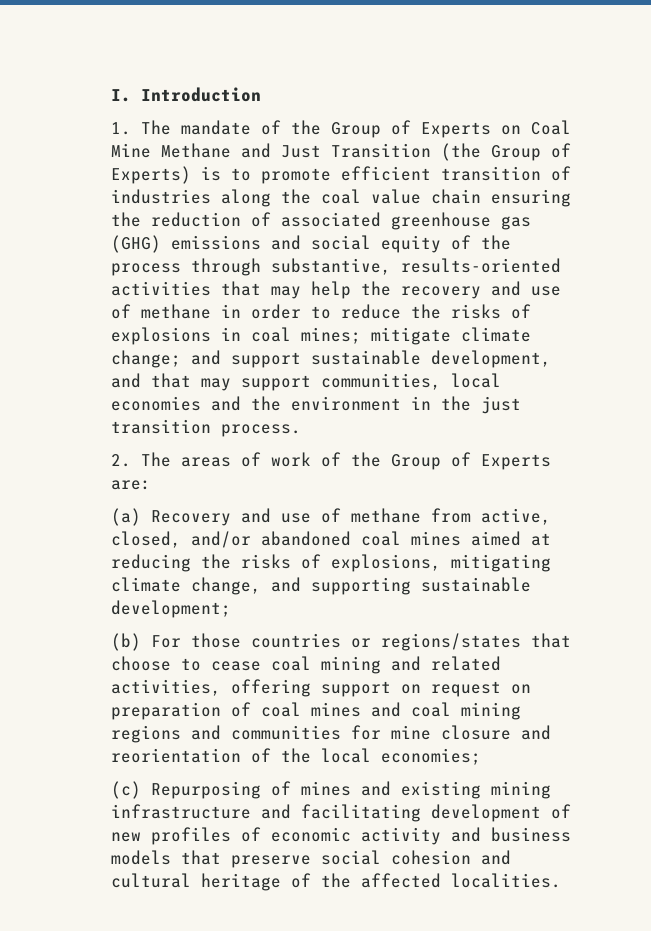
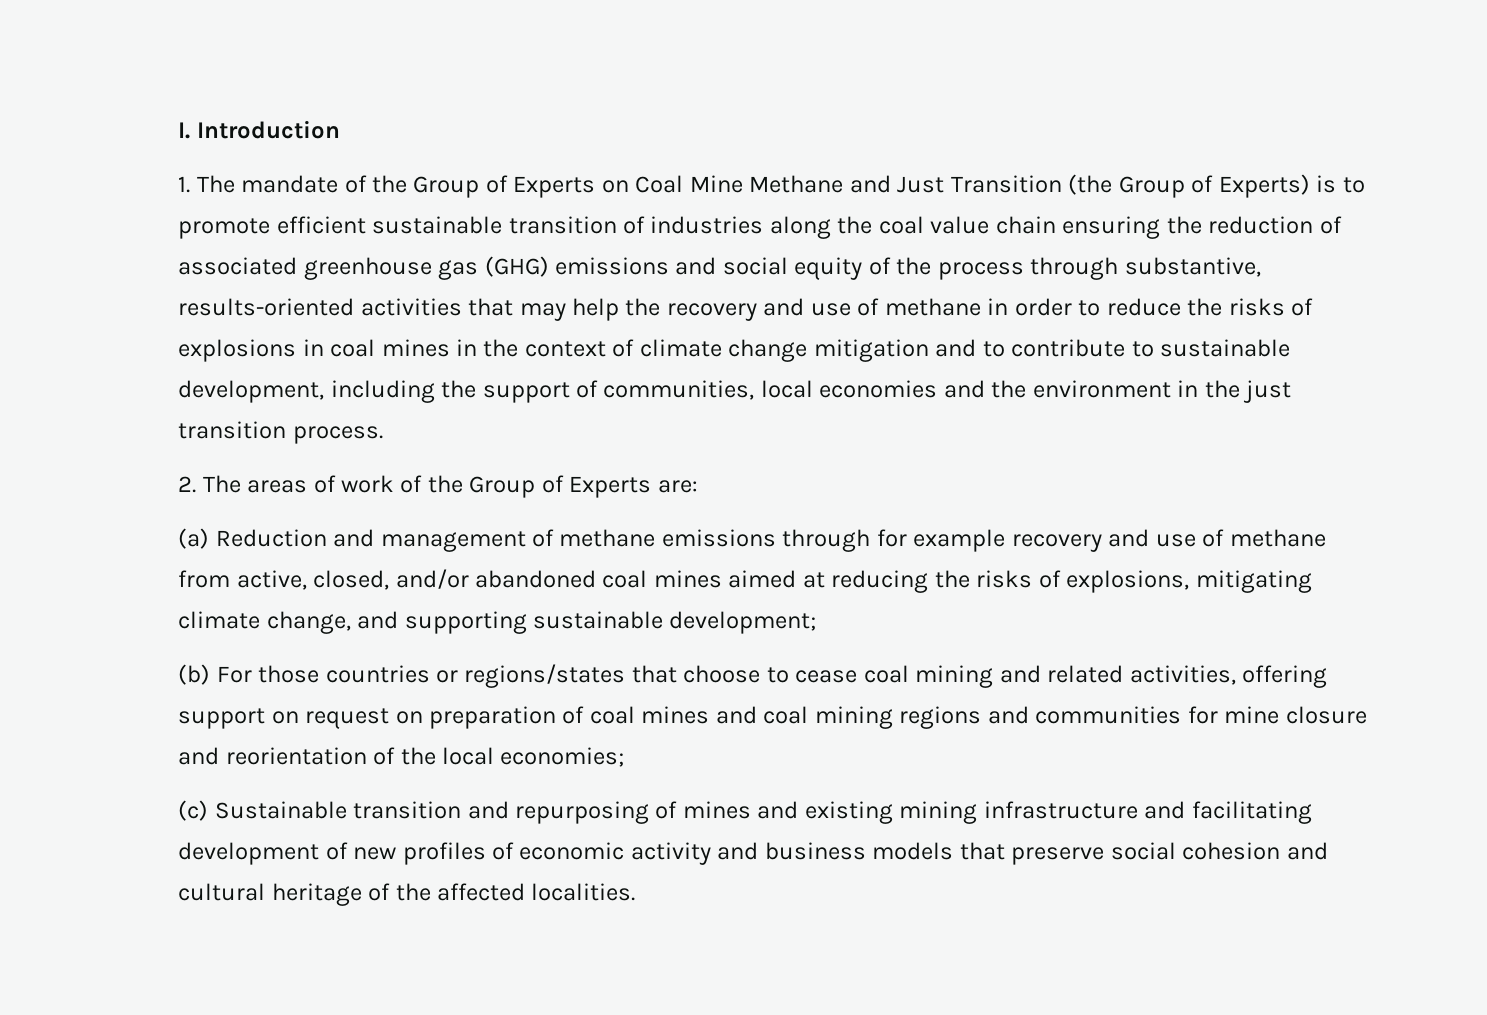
- 1. The mandate of the Group of Experts on Coal Mine Methane and Just Transition (the Group of Experts) is to promote efficient transition of industries along the coal value chain ensuring the reduction of associated greenhouse gas (GHG) emissions and social equity of the process through substantive, results-oriented activities that may help the recovery and use of methane in order to reduce the risks of explosions in coal mines; mitigate climate change; and support sustainable development, and that may support communities, local economies and the environment in the just transition process.
+ 1. The mandate of the Group of Experts on Coal Mine Methane and Just Transition (the Group of Experts) is to promote efficient sustainable transition of industries along the coal value chain ensuring the reduction of associated greenhouse gas (GHG) emissions and social equity of the process through substantive, results-oriented activities that may help the recovery and use of methane in order to reduce the risks of explosions in coal mines in the context of climate change mitigation and to contribute to sustainable development, including the support of communities, local economies and the environment in the just transition process.
- (a) Recovery and use of methane from active, closed, and/or abandoned coal mines aimed at reducing the risks of explosions, mitigating climate change, and supporting sustainable development;
+ (a) Reduction and management of methane emissions through for example recovery and use of methane from active, closed, and/or abandoned coal mines aimed at reducing the risks of explosions, mitigating climate change, and supporting sustainable development;
- (c) Repurposing of mines and existing mining infrastructure and facilitating development of new profiles of economic activity and business models that preserve social cohesion and cultural heritage of the affected localities.
+ (c) Sustainable transition and repurposing of mines and existing mining infrastructure and facilitating development of new profiles of economic activity and business models that preserve social cohesion and cultural heritage of the affected localities.

